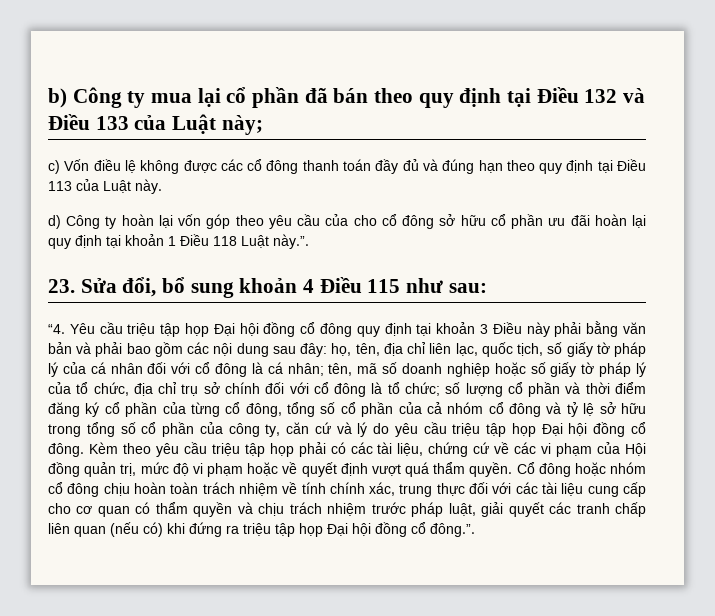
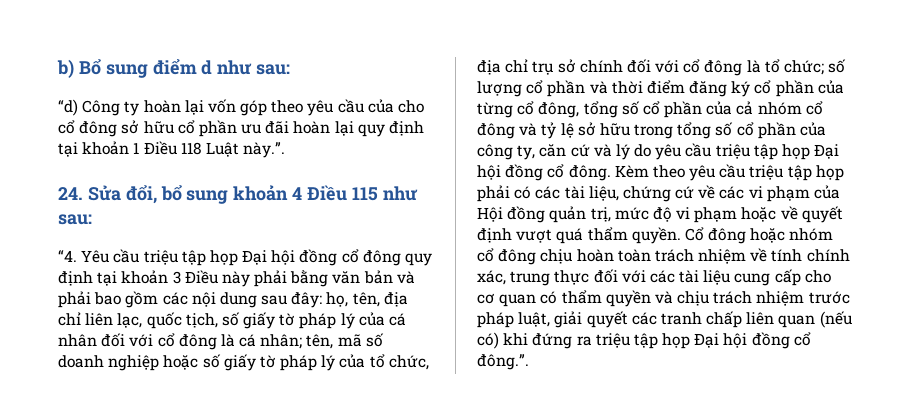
- b) Công ty mua lại cổ phần đã bán theo quy định tại Điều 132 và Điều 133 của Luật này;
- c) Vốn điều lệ không được các cổ đông thanh toán đầy đủ và đúng hạn theo quy định tại Điều 113 của Luật này.
- d) Công ty hoàn lại vốn góp theo yêu cầu của cho cổ đông sở hữu cổ phần ưu đãi hoàn lại quy định tại khoản 1 Điều 118 Luật này.”.
+ b) Bổ sung điểm d như sau:
+ “d) Công ty hoàn lại vốn góp theo yêu cầu của cho cổ đông sở hữu cổ phần ưu đãi hoàn lại quy định tại khoản 1 Điều 118 Luật này.”.
- 23. Sửa đổi, bổ sung khoản 4 Điều 115 như sau:
+ 24. Sửa đổi, bổ sung khoản 4 Điều 115 như sau:

